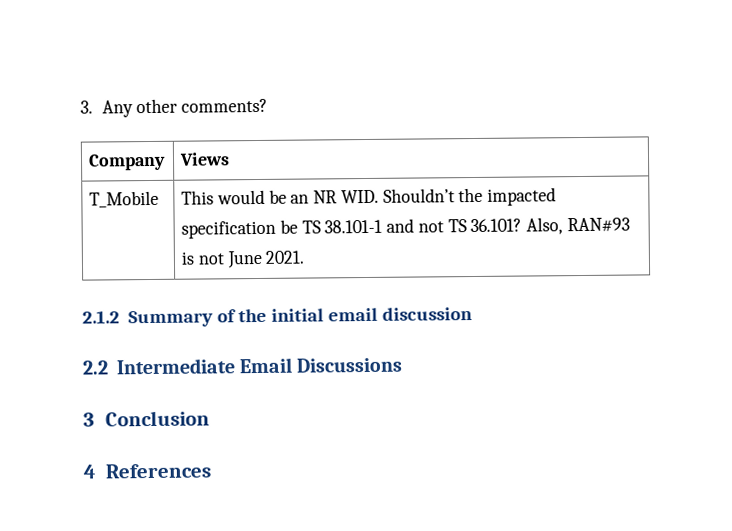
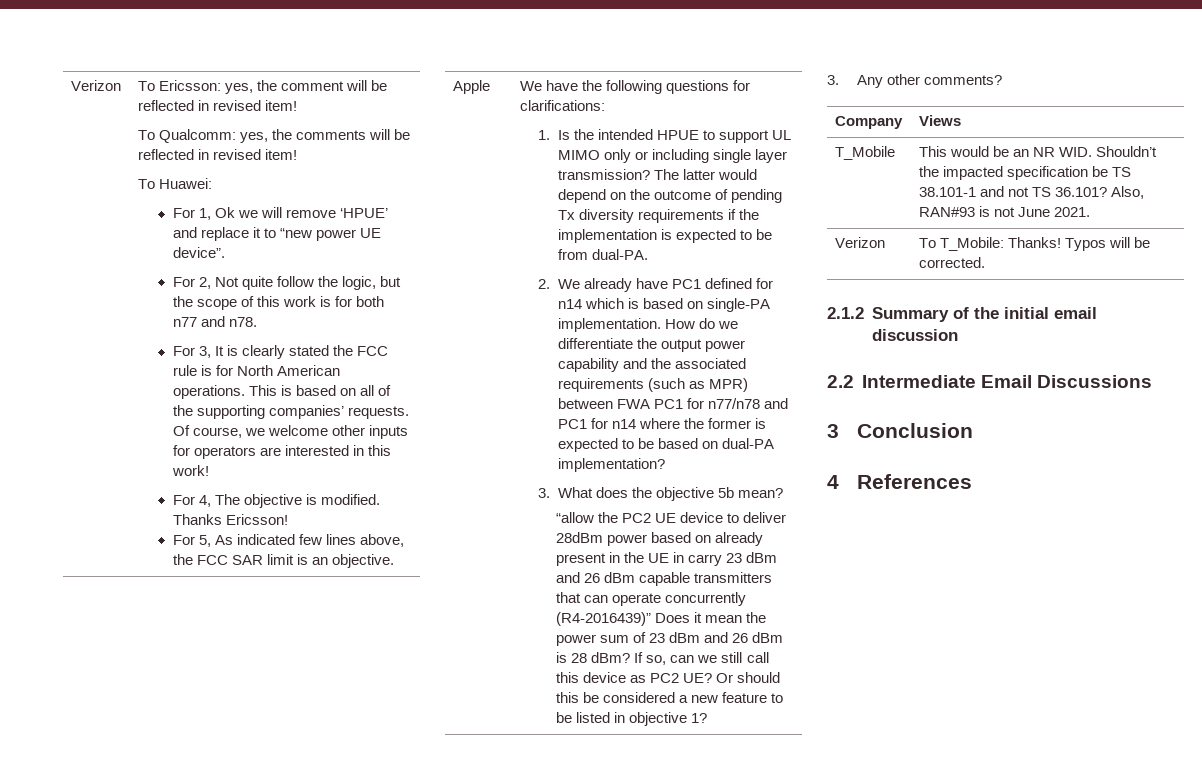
+ Verizon | To Ericsson: yes, the comment will be reflected in revised item!
+ To Qualcomm: yes, the comments will be reflected in revised item!
+ To Huawei:
+ For 1, Ok we will remove ‘HPUE’ and replace it to “new power UE device”.
+ For 2, Not quite follow the logic, but the scope of this work is for both n77 and n78.
+ For 3, It is clearly stated the FCC rule is for North American operations. This is based on all of the supporting companies’ requests. Of course, we welcome other inputs for operators are interested in this work!
+ For 4, The objective is modified. Thanks Ericsson!
+ For 5, As indicated few lines above, the FCC SAR limit is an objective.
+ Apple | We have the following questions for clarifications:
+ 1. Is the intended HPUE to support UL MIMO only or including single layer transmission? The latter would depend on the outcome of pending Tx diversity requirements if the implementation is expected to be from dual-PA.
+ 2. We already have PC1 defined for n14 which is based on single-PA implementation. How do we differentiate the output power capability and the associated requirements (such as MPR) between FWA PC1 for n77/n78 and PC1 for n14 where the former is expected to be based on dual-PA implementation?
+ 3. What does the objective 5b mean?
+ “allow the PC2 UE device to deliver 28dBm power based on already present in the UE in carry 23 dBm and 26 dBm capable transmitters that can operate concurrently (R4-2016439)” Does it mean the power sum of 23 dBm and 26 dBm is 28 dBm? If so, can we still call this device as PC2 UE? Or should this be considered a new feature to be listed in objective 1?
+ Verizon | To T_Mobile: Thanks! Typos will be corrected.

